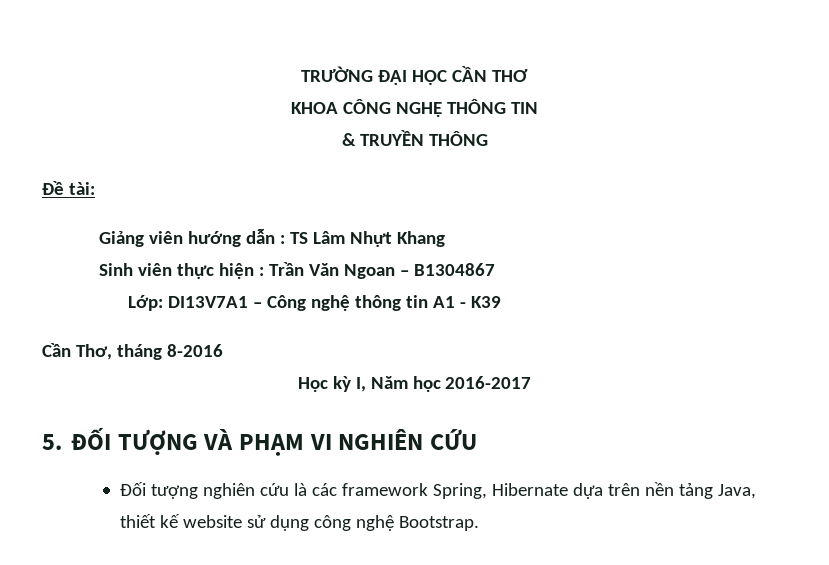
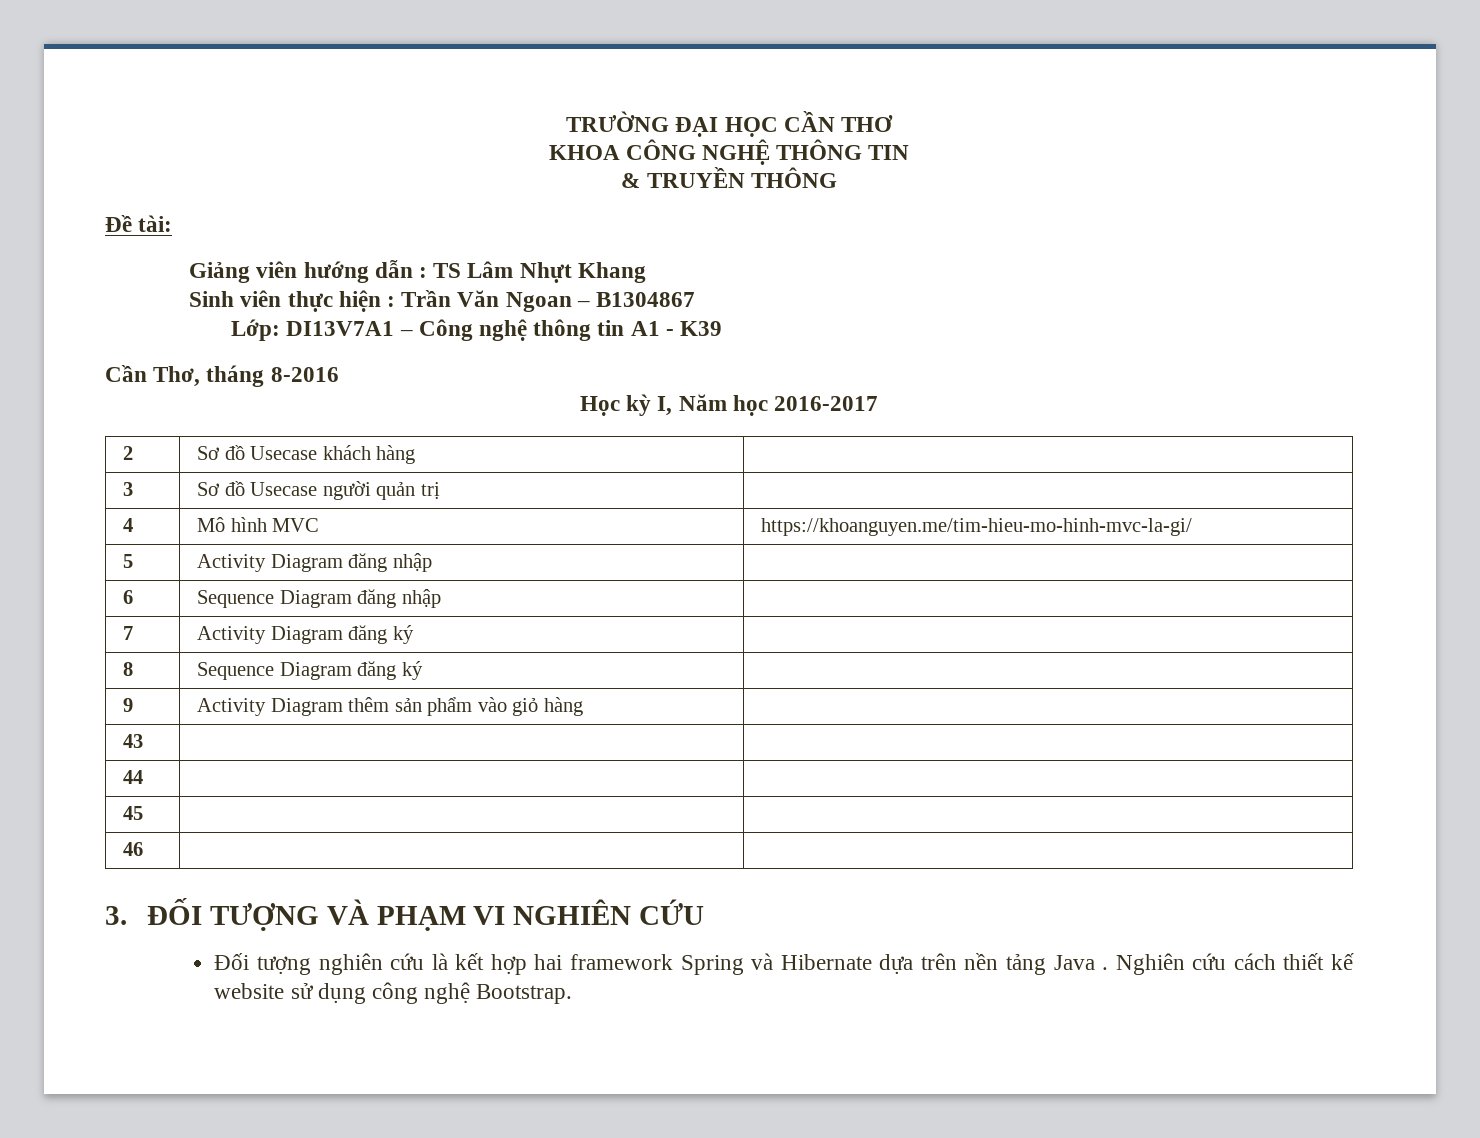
- 5. ĐỐI TƯỢNG VÀ PHẠM VI NGHIÊN CỨU
+ 2 | Sơ đồ Usecase khách hàng |
+ 3 | Sơ đồ Usecase người quản trị |
+ 4 | Mô hình MVC | https://khoanguyen.me/tim-hieu-mo-hinh-mvc-la-gi/
+ 5 | Activity Diagram đăng nhập |
+ 6 | Sequence Diagram đăng nhập |
+ 7 | Activity Diagram đăng ký |
+ 8 | Sequence Diagram đăng ký |
+ 9 | Activity Diagram thêm sản phẩm vào giỏ hàng |
+ 43 | |
+ 44 | |
+ 45 | |
+ 46 | |
+ 3. ĐỐI TƯỢNG VÀ PHẠM VI NGHIÊN CỨU
- Đối tượng nghiên cứu là các framework Spring, Hibernate dựa trên nền tảng Java, thiết kế website sử dụng công nghệ Bootstrap.
+ Đối tượng nghiên cứu là kết hợp hai framework Spring và Hibernate dựa trên nền tảng Java . Nghiên cứu cách thiết kế website sử dụng công nghệ Bootstrap.

